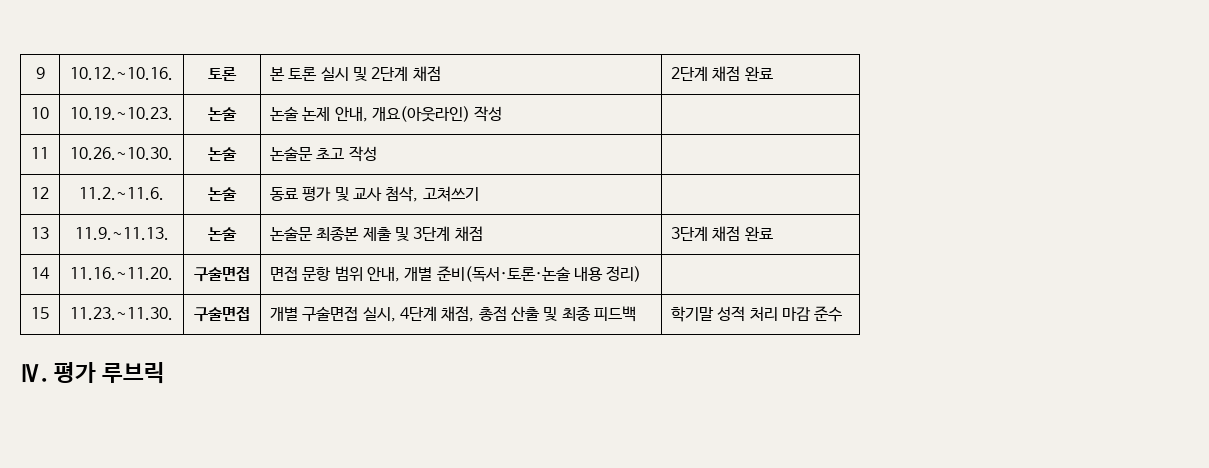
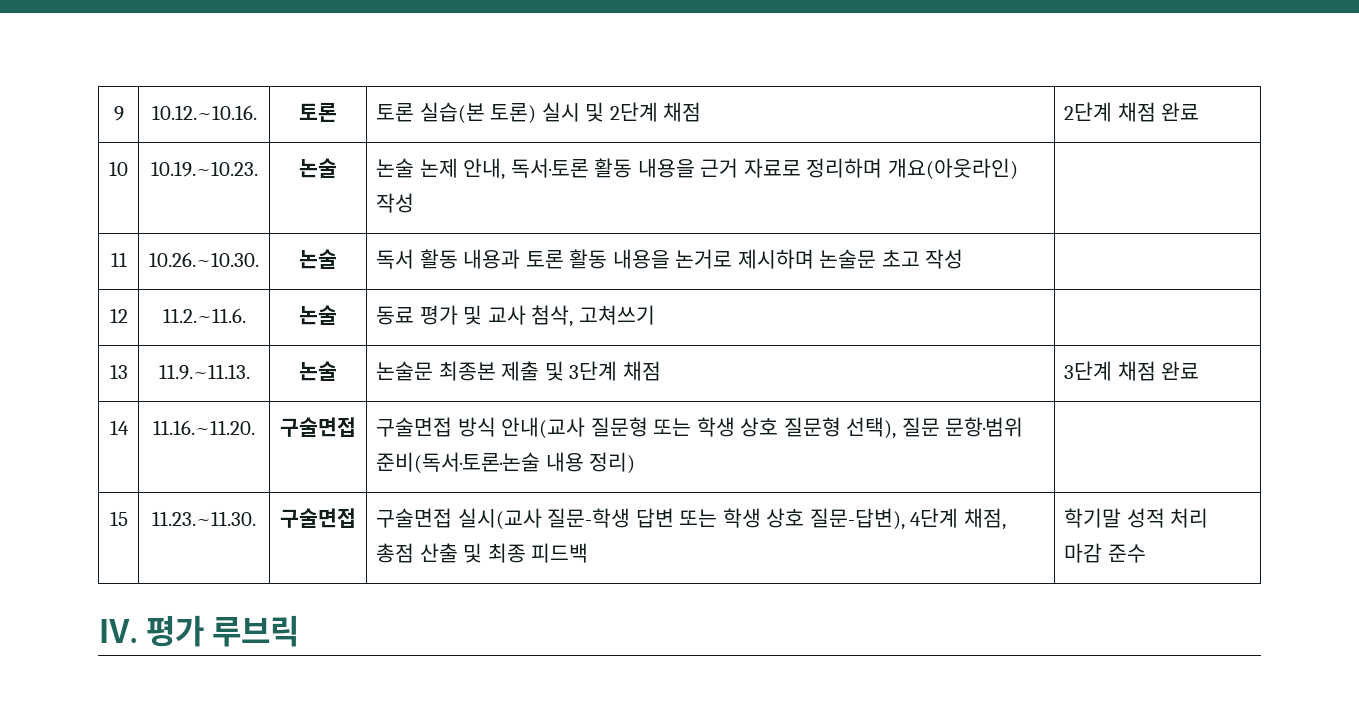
- 9 | 10.12.~10.16. | 토론 | 본 토론 실시 및 2단계 채점 | 2단계 채점 완료
+ 9 | 10.12.~10.16. | 토론 | 토론 실습(본 토론) 실시 및 2단계 채점 | 2단계 채점 완료
- 10 | 10.19.~10.23. | 논술 | 논술 논제 안내, 개요(아웃라인) 작성 |
+ 10 | 10.19.~10.23. | 논술 | 논술 논제 안내, 독서·토론 활동 내용을 근거 자료로 정리하며 개요(아웃라인) 작성 |
- 11 | 10.26.~10.30. | 논술 | 논술문 초고 작성 |
+ 11 | 10.26.~10.30. | 논술 | 독서 활동 내용과 토론 활동 내용을 논거로 제시하며 논술문 초고 작성 |
- 14 | 11.16.~11.20. | 구술면접 | 면접 문항 범위 안내, 개별 준비(독서·토론·논술 내용 정리) |
+ 14 | 11.16.~11.20. | 구술면접 | 구술면접 방식 안내(교사 질문형 또는 학생 상호 질문형 선택), 질문 문항·범위 준비(독서·토론·논술 내용 정리) |
- 15 | 11.23.~11.30. | 구술면접 | 개별 구술면접 실시, 4단계 채점, 총점 산출 및 최종 피드백 | 학기말 성적 처리 마감 준수
+ 15 | 11.23.~11.30. | 구술면접 | 구술면접 실시(교사 질문-학생 답변 또는 학생 상호 질문-답변), 4단계 채점, 총점 산출 및 최종 피드백 | 학기말 성적 처리 마감 준수

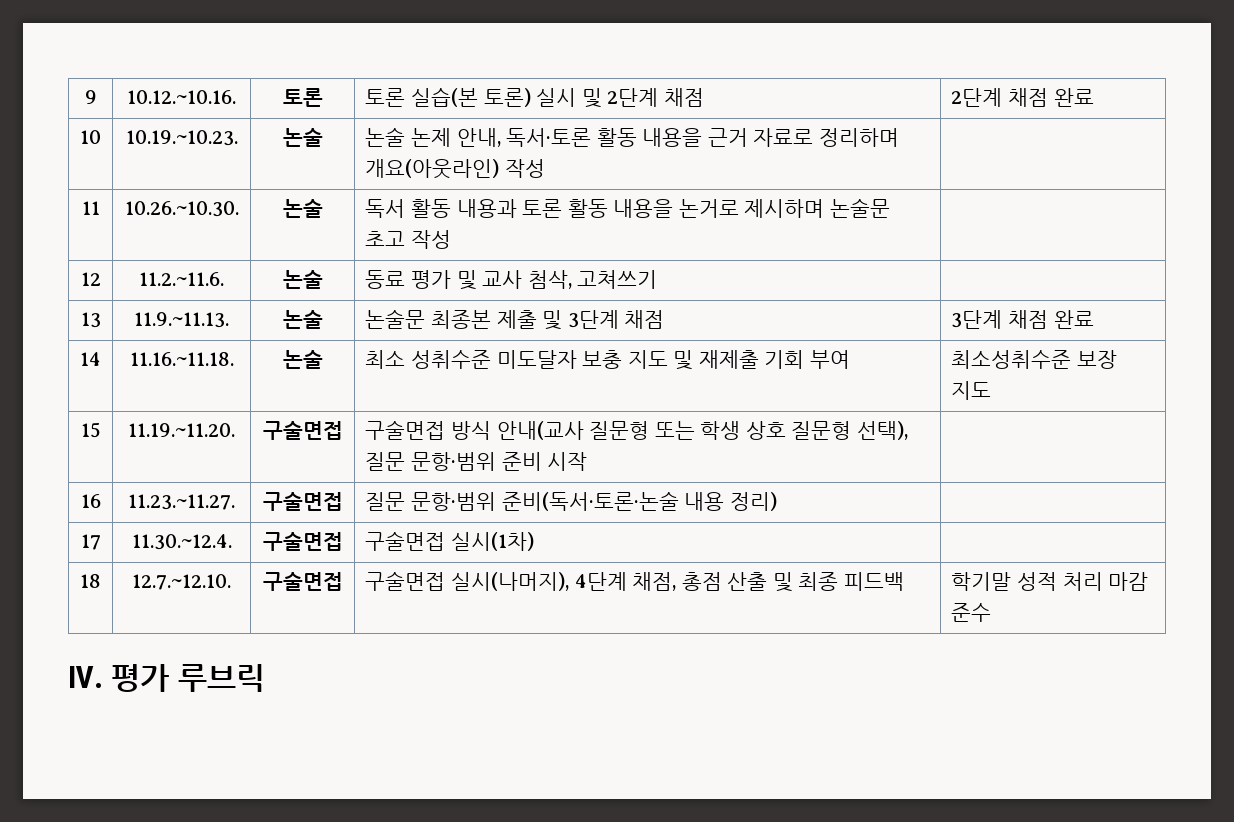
- 14 | 11.16.~11.20. | 구술면접 | 구술면접 방식 안내(교사 질문형 또는 학생 상호 질문형 선택), 질문 문항·범위 준비(독서·토론·논술 내용 정리) |
+ 14 | 11.16.~11.18. | 논술 | 최소 성취수준 미도달자 보충 지도 및 재제출 기회 부여 | 최소성취수준 보장 지도
+ 15 | 11.19.~11.20. | 구술면접 | 구술면접 방식 안내(교사 질문형 또는 학생 상호 질문형 선택), 질문 문항·범위 준비 시작 |
+ 16 | 11.23.~11.27. | 구술면접 | 질문 문항·범위 준비(독서·토론·논술 내용 정리) |
- 15 | 11.23.~11.30. | 구술면접 | 구술면접 실시(교사 질문-학생 답변 또는 학생 상호 질문-답변), 4단계 채점, 총점 산출 및 최종 피드백 | 학기말 성적 처리 마감 준수
+ 17 | 11.30.~12.4. | 구술면접 | 구술면접 실시(1차) |
+ 18 | 12.7.~12.10. | 구술면접 | 구술면접 실시(나머지), 4단계 채점, 총점 산출 및 최종 피드백 | 학기말 성적 처리 마감 준수

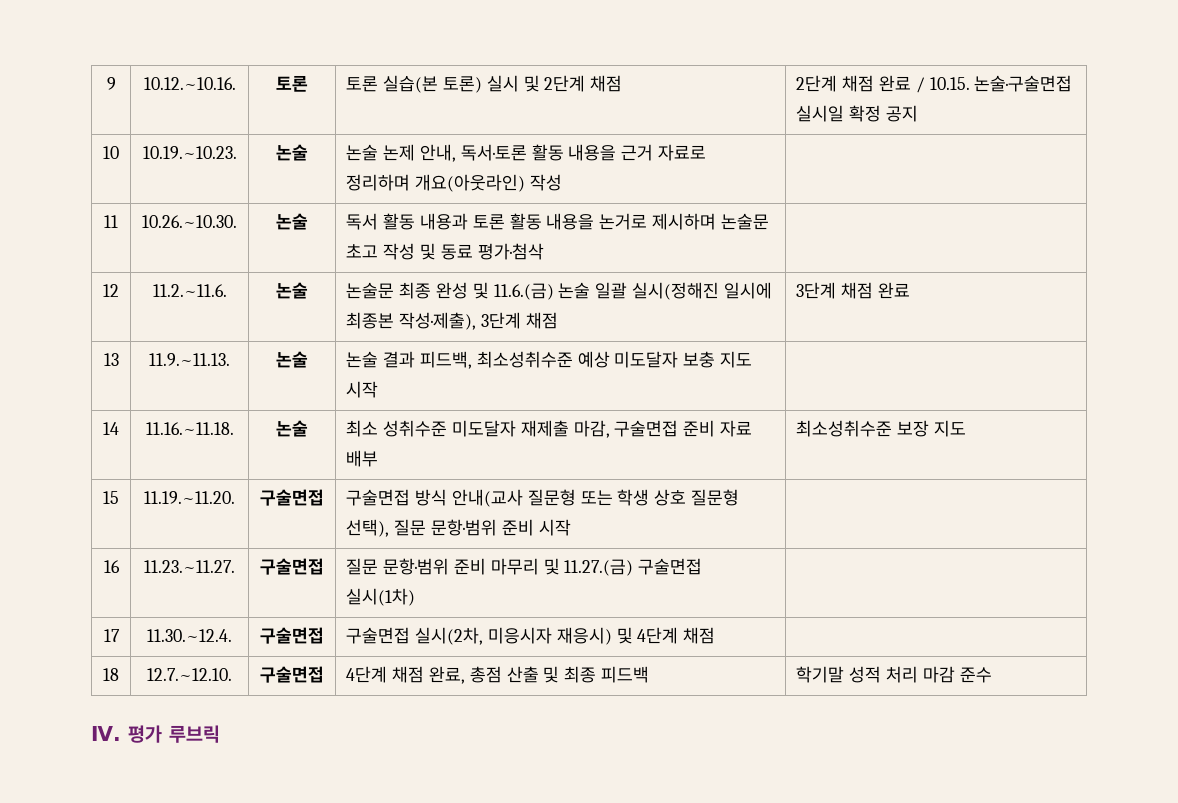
- 9 | 10.12.~10.16. | 토론 | 토론 실습(본 토론) 실시 및 2단계 채점 | 2단계 채점 완료
+ 9 | 10.12.~10.16. | 토론 | 토론 실습(본 토론) 실시 및 2단계 채점 | 2단계 채점 완료 / 10.15. 논술·구술면접 실시일 확정 공지
- 11 | 10.26.~10.30. | 논술 | 독서 활동 내용과 토론 활동 내용을 논거로 제시하며 논술문 초고 작성 |
+ 11 | 10.26.~10.30. | 논술 | 독서 활동 내용과 토론 활동 내용을 논거로 제시하며 논술문 초고 작성 및 동료 평가·첨삭 |
- 12 | 11.2.~11.6. | 논술 | 동료 평가 및 교사 첨삭, 고쳐쓰기 |
- 13 | 11.9.~11.13. | 논술 | 논술문 최종본 제출 및 3단계 채점 | 3단계 채점 완료
+ 12 | 11.2.~11.6. | 논술 | 논술문 최종 완성 및 11.6.(금) 논술 일괄 실시(정해진 일시에 최종본 작성·제출), 3단계 채점 | 3단계 채점 완료
+ 13 | 11.9.~11.13. | 논술 | 논술 결과 피드백, 최소성취수준 예상 미도달자 보충 지도 시작 |
- 14 | 11.16.~11.18. | 논술 | 최소 성취수준 미도달자 보충 지도 및 재제출 기회 부여 | 최소성취수준 보장 지도
+ 14 | 11.16.~11.18. | 논술 | 최소 성취수준 미도달자 재제출 마감, 구술면접 준비 자료 배부 | 최소성취수준 보장 지도
- 16 | 11.23.~11.27. | 구술면접 | 질문 문항·범위 준비(독서·토론·논술 내용 정리) |
- 17 | 11.30.~12.4. | 구술면접 | 구술면접 실시(1차) |
+ 16 | 11.23.~11.27. | 구술면접 | 질문 문항·범위 준비 마무리 및 11.27.(금) 구술면접 실시(1차) |
+ 17 | 11.30.~12.4. | 구술면접 | 구술면접 실시(2차, 미응시자 재응시) 및 4단계 채점 |
- 18 | 12.7.~12.10. | 구술면접 | 구술면접 실시(나머지), 4단계 채점, 총점 산출 및 최종 피드백 | 학기말 성적 처리 마감 준수
+ 18 | 12.7.~12.10. | 구술면접 | 4단계 채점 완료, 총점 산출 및 최종 피드백 | 학기말 성적 처리 마감 준수

